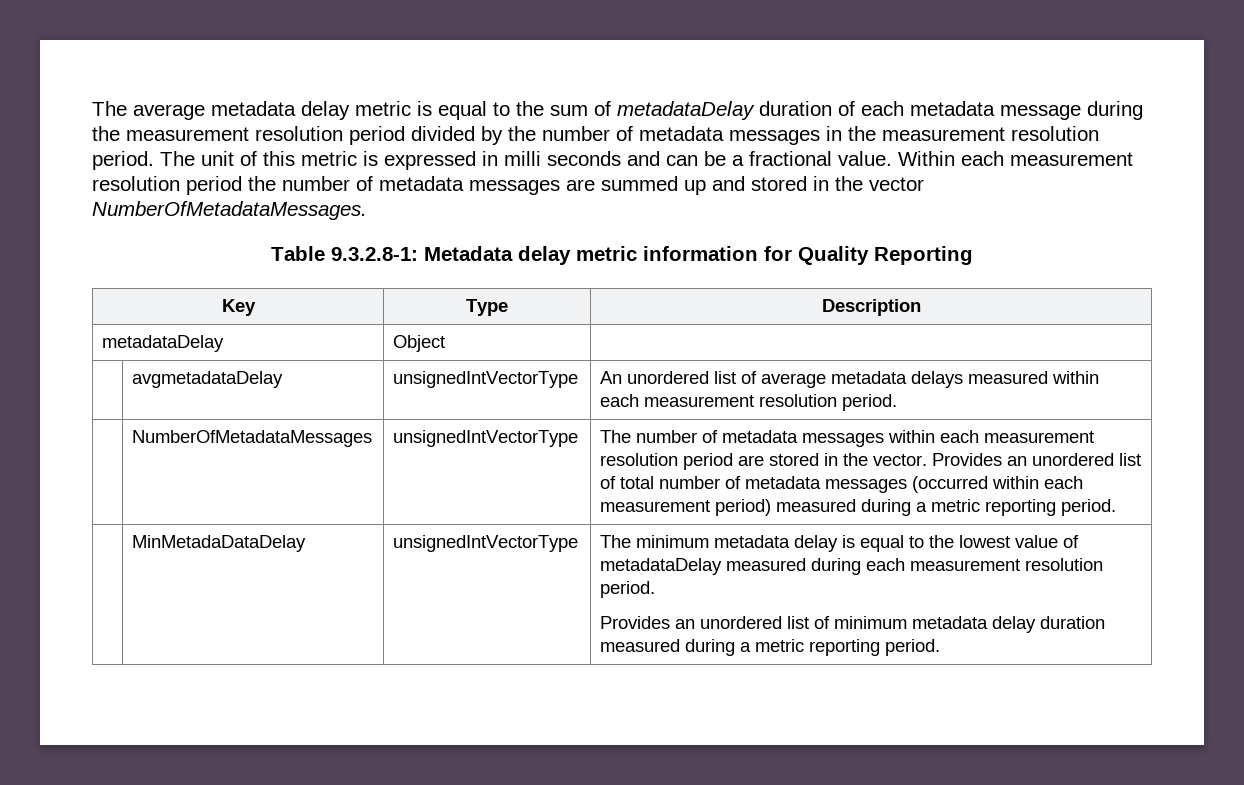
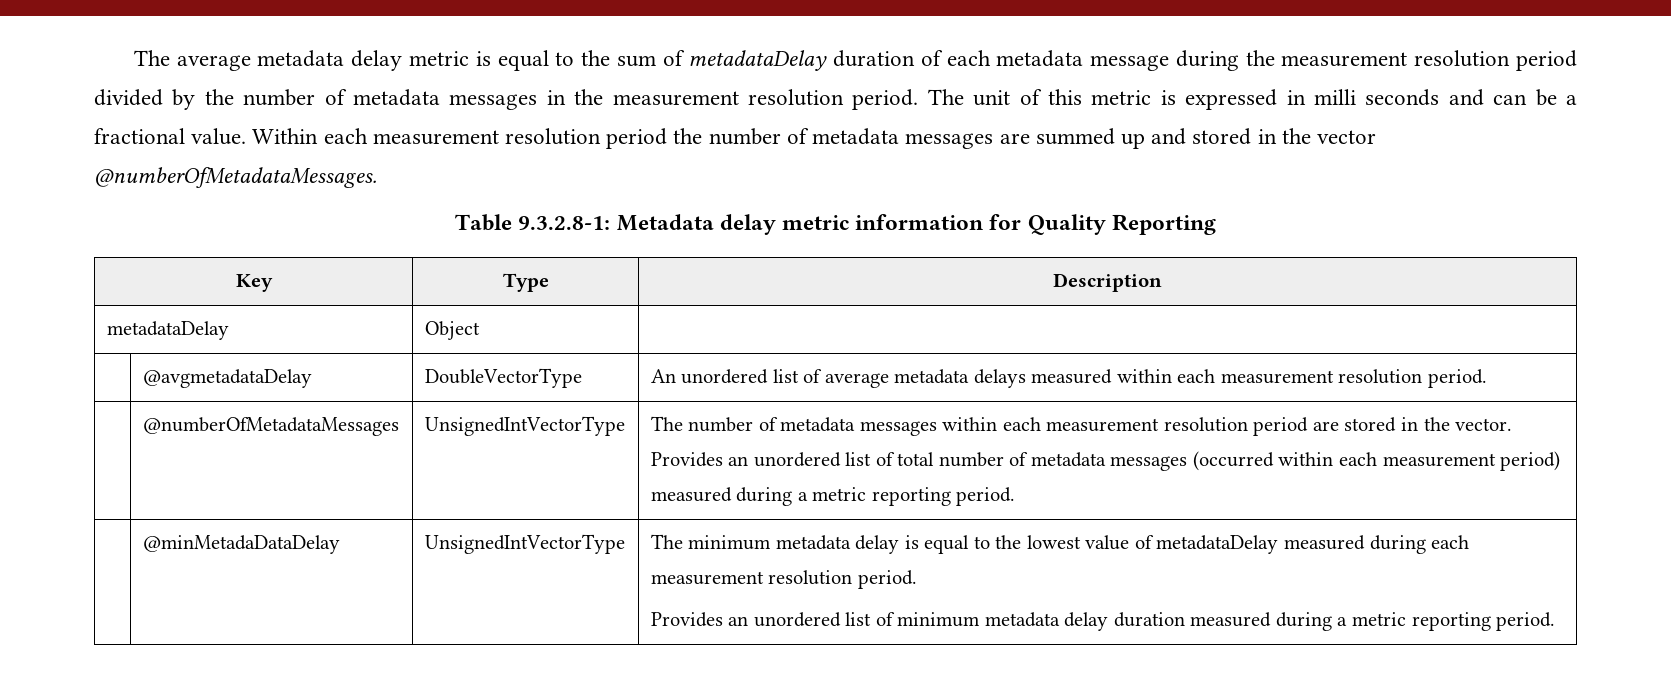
- Within each measurement resolution period the number of metadata messages are summed up and stored in the vector NumberOfMetadataMessages.
+ Within each measurement resolution period the number of metadata messages are summed up and stored in the vector @numberOfMetadataMessages.
- | avgmetadataDelay | unsignedIntVectorType | An unordered list of average metadata delays measured within each measurement resolution period.
+ | @avgmetadataDelay | DoubleVectorType | An unordered list of average metadata delays measured within each measurement resolution period.
- | NumberOfMetadataMessages | unsignedIntVectorType | The number of metadata messages within each measurement resolution period are stored in the vector. Provides an unordered list of total number of metadata messages (occurred within each measurement period) measured during a metric reporting period.
+ | @numberOfMetadataMessages | UnsignedIntVectorType | The number of metadata messages within each measurement resolution period are stored in the vector. Provides an unordered list of total number of metadata messages (occurred within each measurement period) measured during a metric reporting period.
- | MinMetadaDataDelay | unsignedIntVectorType | The minimum metadata delay is equal to the lowest value of metadataDelay measured during each measurement resolution period.
+ | @minMetadaDataDelay | UnsignedIntVectorType | The minimum metadata delay is equal to the lowest value of metadataDelay measured during each measurement resolution period.

